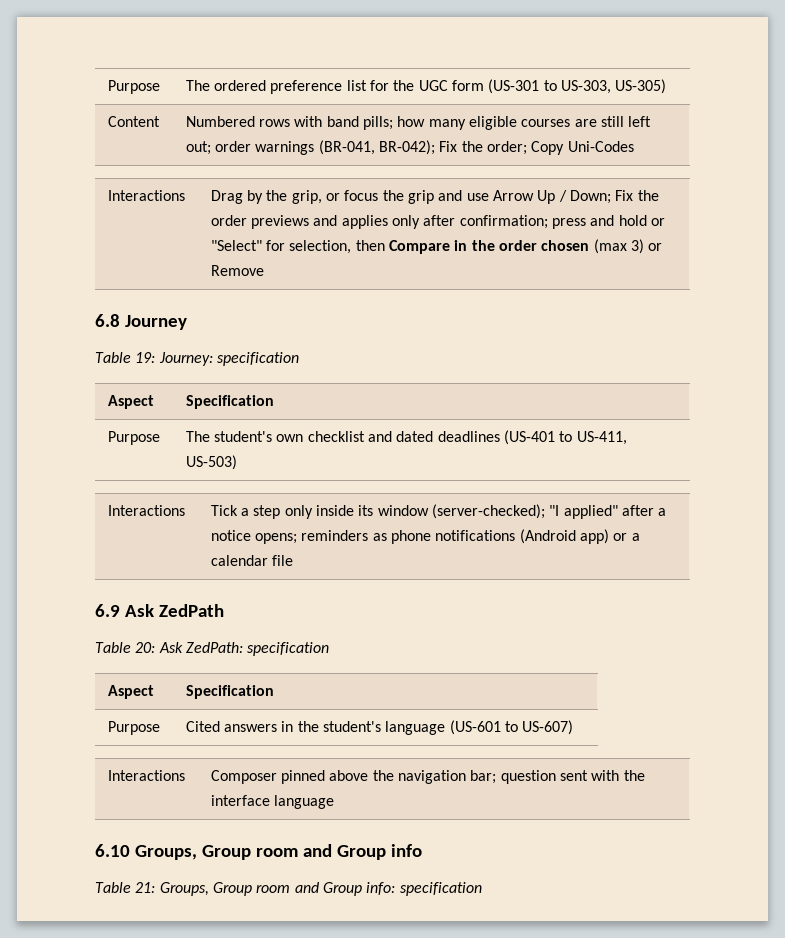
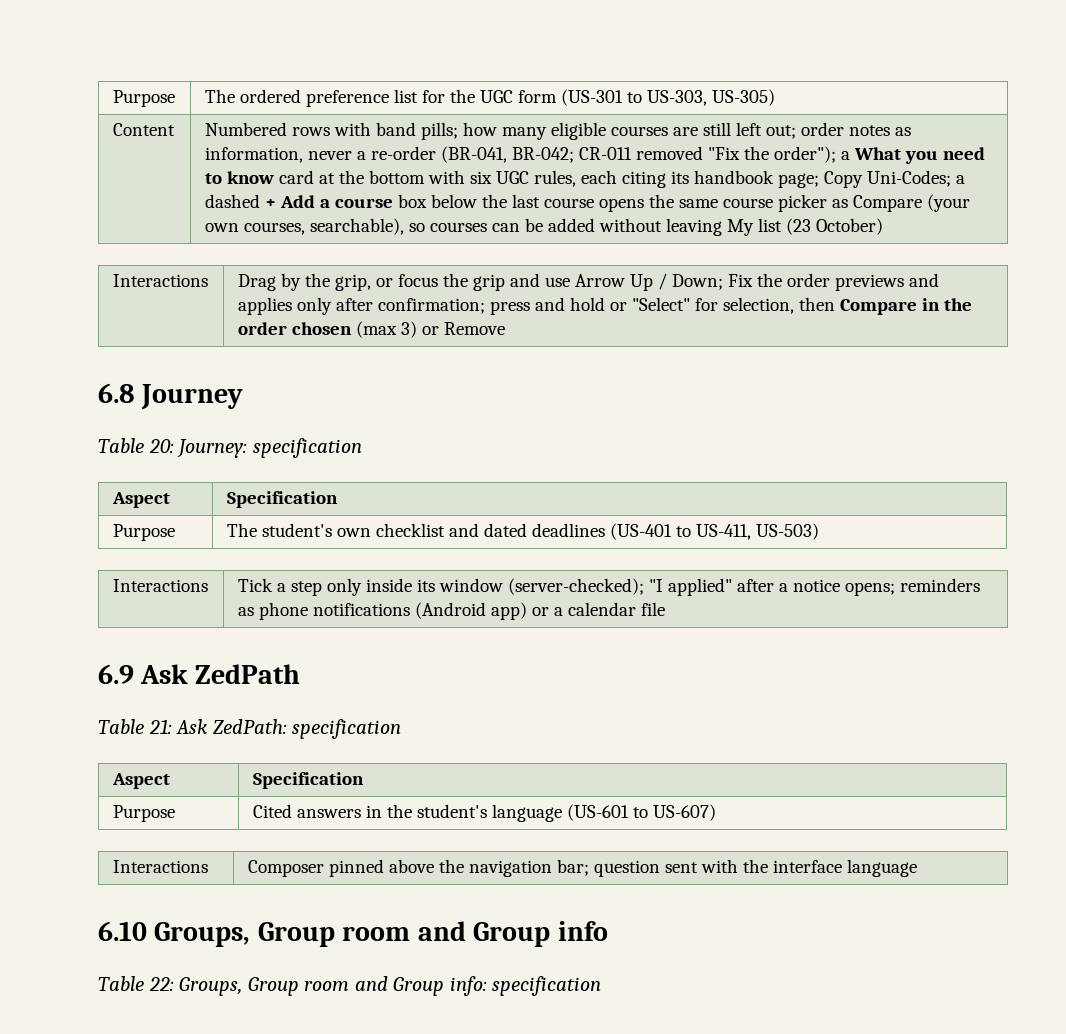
- Numbered rows with band pills; how many eligible courses are still left out; order warnings (BR-041, BR-042); Fix the order; Copy Uni-Codes
+ Numbered rows with band pills; how many eligible courses are still left out; order notes as information, never a re-order (BR-041, BR-042; CR-011 removed "Fix the order"); a What you need to know card at the bottom with six UGC rules, each citing its handbook page; Copy Uni-Codes; a dashed + Add a course box below the last course opens the same course picker as Compare (your own courses, searchable), so courses can be added without leaving My list (23 October)
- Table 19: Journey: specification
+ Table 20: Journey: specification
- Table 20: Ask ZedPath: specification
+ Table 21: Ask ZedPath: specification
- Table 21: Groups, Group room and Group info: specification
+ Table 22: Groups, Group room and Group info: specification

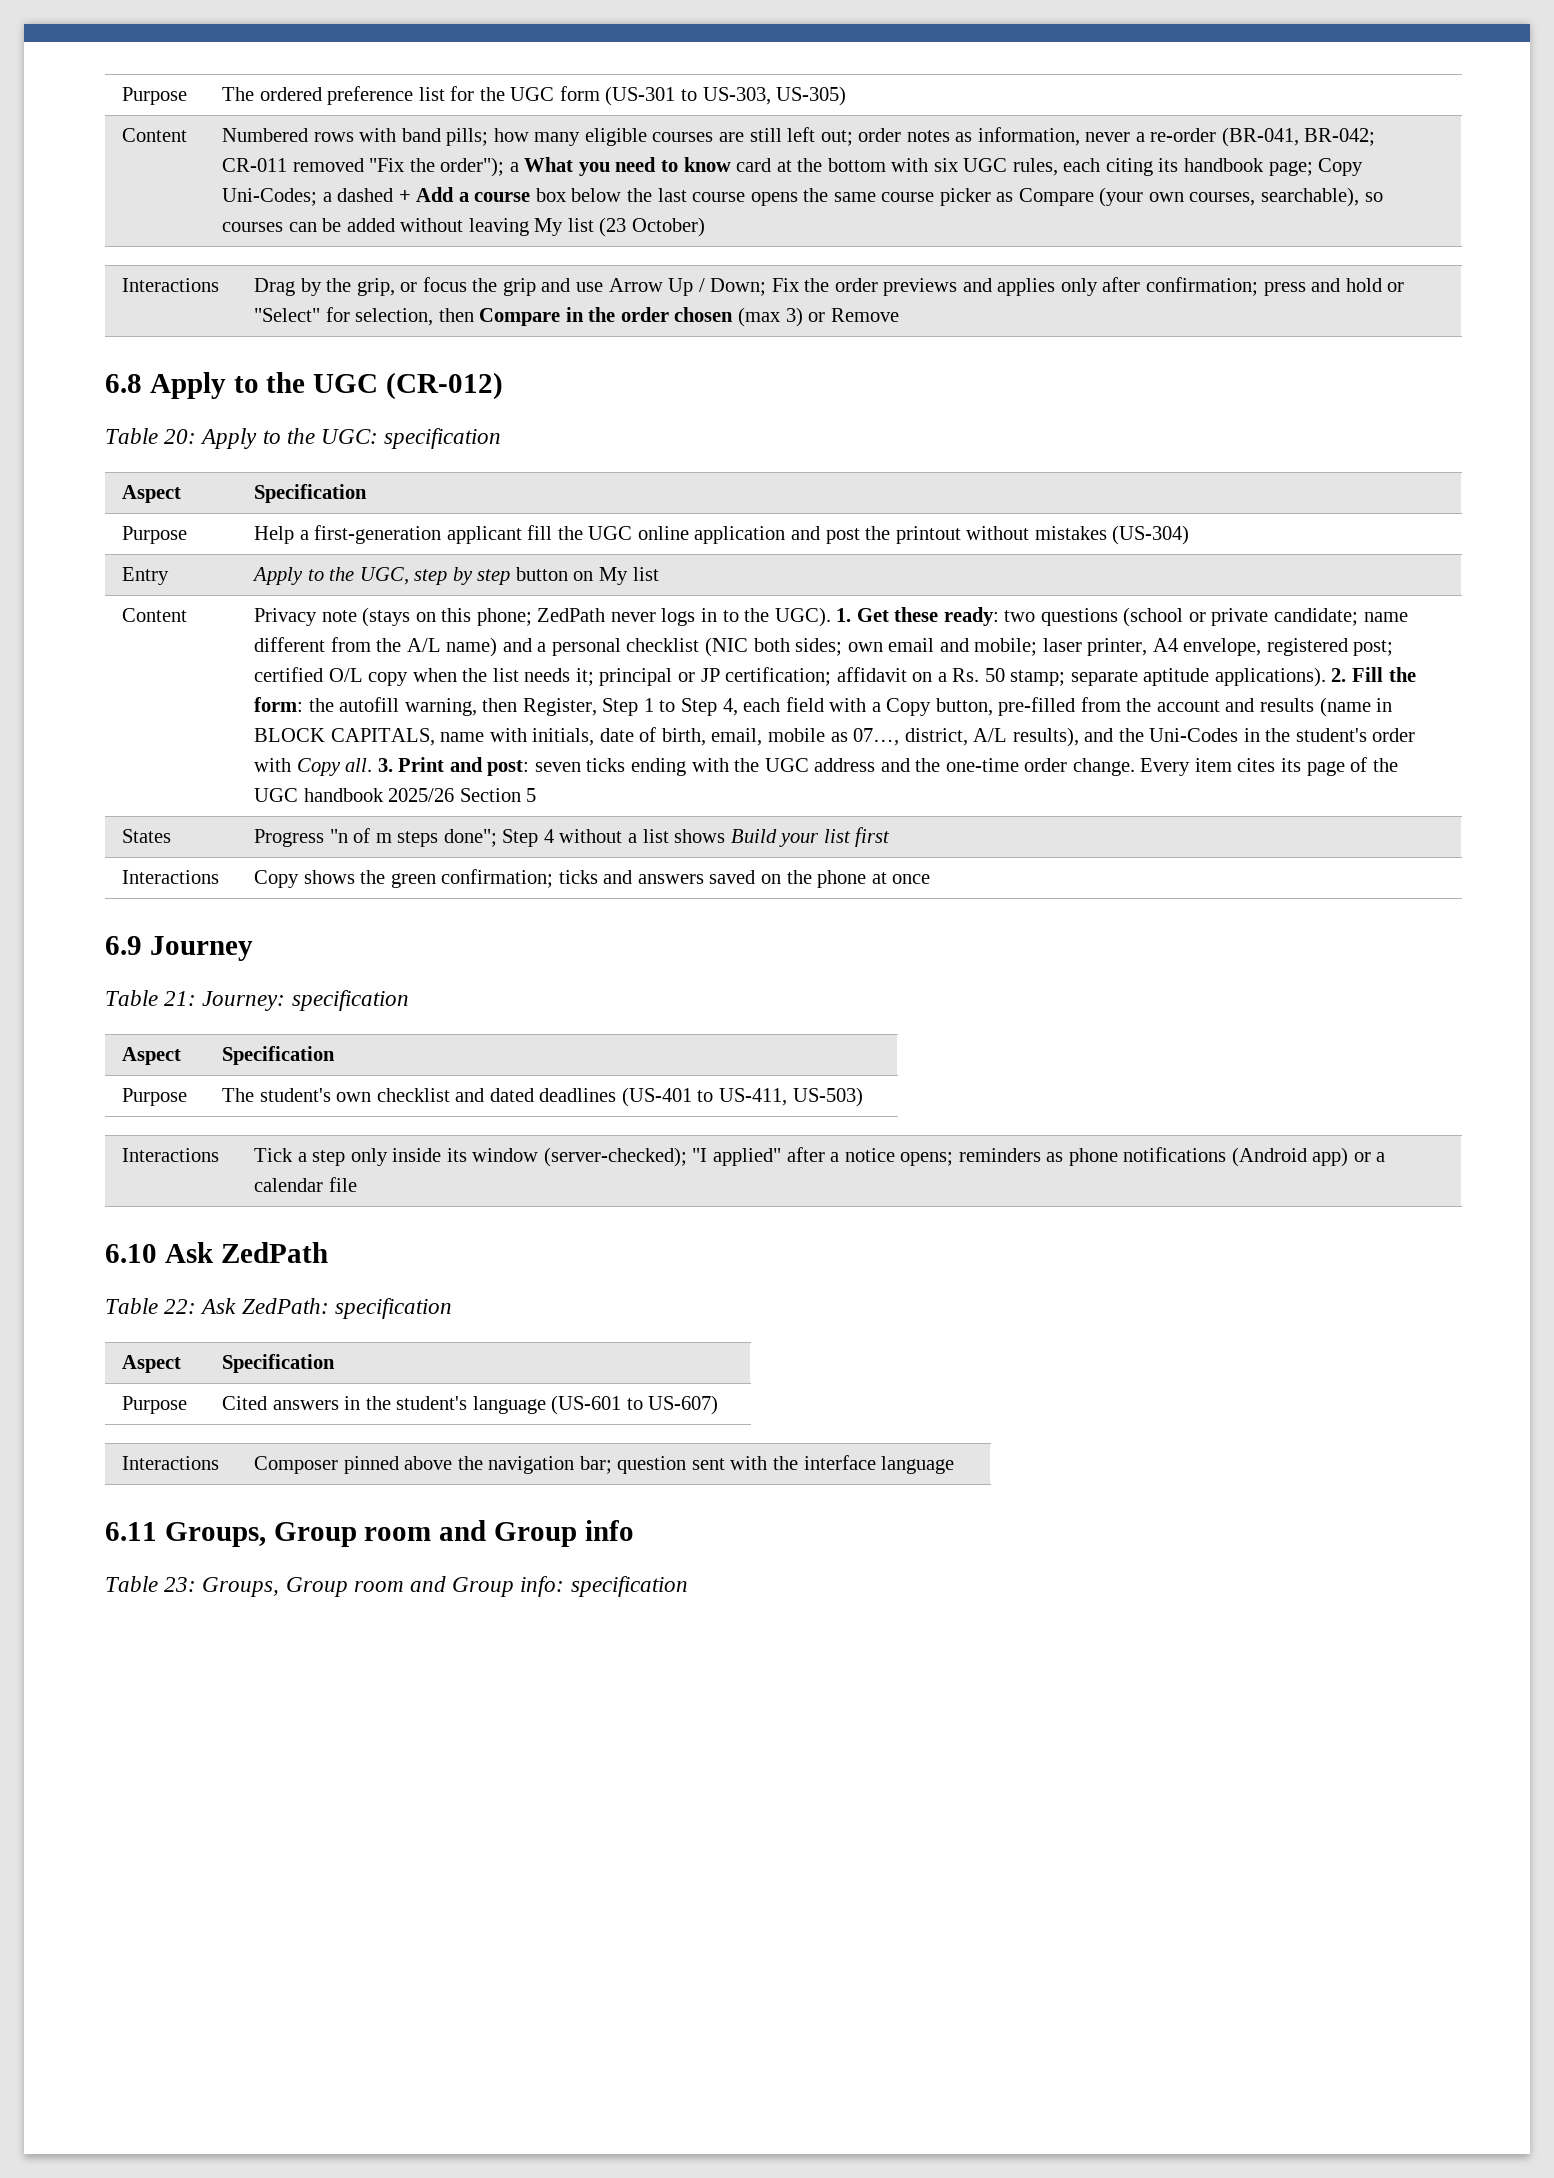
- 6.8 Journey
+ 6.8 Apply to the UGC (CR-012)
+ Table 20: Apply to the UGC: specification
+ Aspect | Specification
+ Purpose | Help a first-generation applicant fill the UGC online application and post the printout without mistakes (US-304)
+ Entry | Apply to the UGC, step by step button on My list
+ Content | Privacy note (stays on this phone; ZedPath never logs in to the UGC). 1. Get these ready: two questions (school or private candidate; name different from the A/L name) and a personal checklist (NIC both sides; own email and mobile; laser printer, A4 envelope, registered post; certified O/L copy when the list needs it; principal or JP certification; affidavit on a Rs. 50 stamp; separate aptitude applications). 2. Fill the form: the autofill warning, then Register, Step 1 to Step 4, each field with a Copy button, pre-filled from the account and results (name in BLOCK CAPITALS, name with initials, date of birth, email, mobile as 07…, district, A/L results), and the Uni-Codes in the student's order with Copy all. 3. Print and post: seven ticks ending with the UGC address and the one-time order change. Every item cites its page of the UGC handbook 2025/26 Section 5
+ States | Progress "n of m steps done"; Step 4 without a list shows Build your list first
+ Interactions | Copy shows the green confirmation; ticks and answers saved on the phone at once
+ 6.9 Journey
- Table 20: Journey: specification
+ Table 21: Journey: specification
- 6.9 Ask ZedPath
+ 6.10 Ask ZedPath
- Table 21: Ask ZedPath: specification
+ Table 22: Ask ZedPath: specification
- 6.10 Groups, Group room and Group info
+ 6.11 Groups, Group room and Group info
- Table 22: Groups, Group room and Group info: specification
+ Table 23: Groups, Group room and Group info: specification

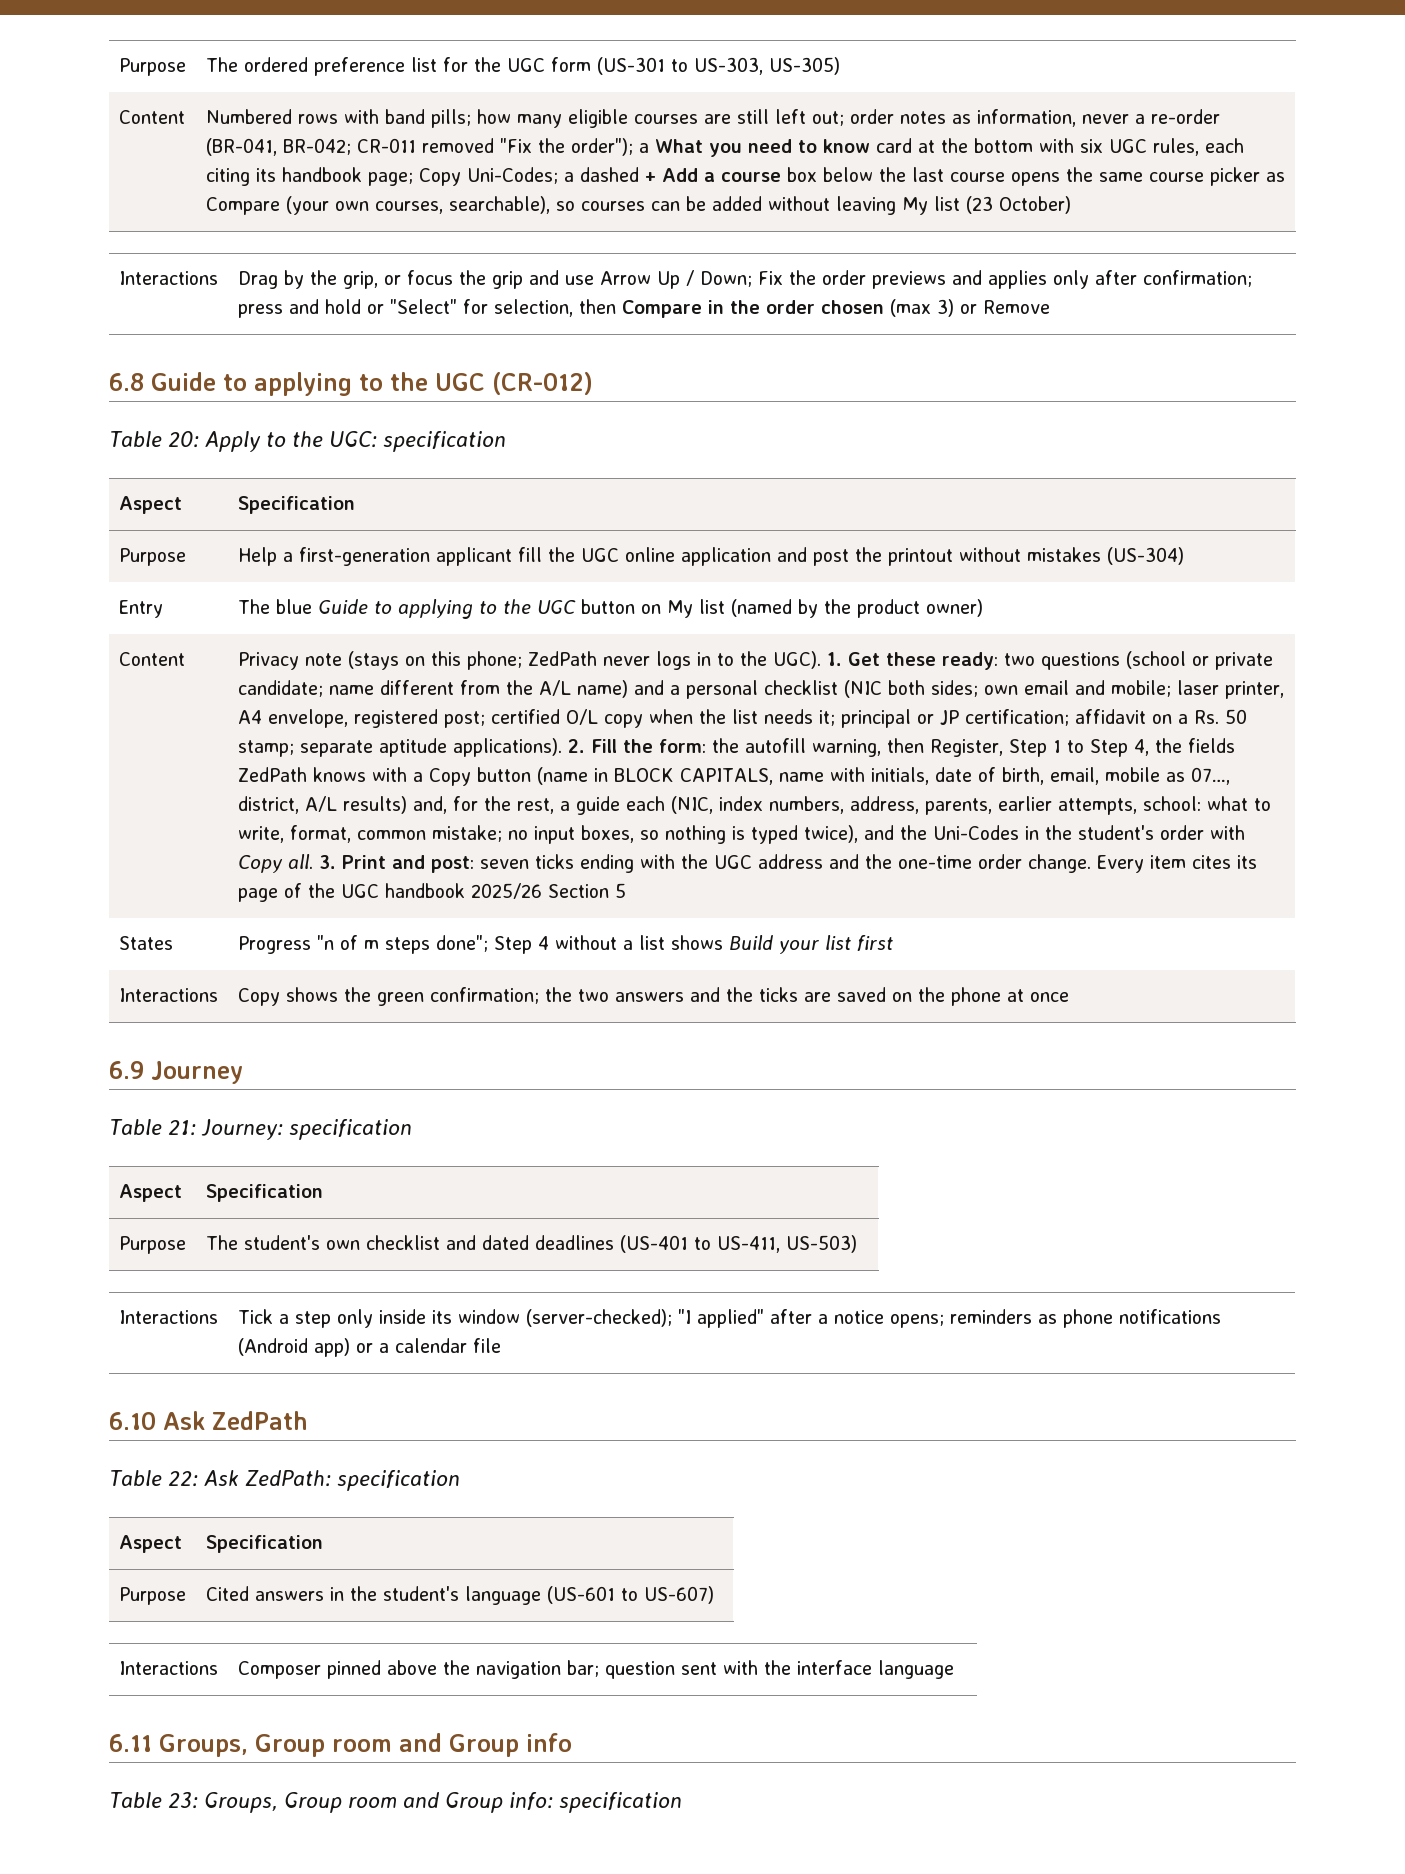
- 6.8 Apply to the UGC (CR-012)
+ 6.8 Guide to applying to the UGC (CR-012)
- Entry | Apply to the UGC, step by step button on My list
+ Entry | The blue Guide to applying to the UGC button on My list (named by the product owner)
- 2. Fill the form: the autofill warning, then Register, Step 1 to Step 4, each field with a Copy button, pre-filled from the account and results (name in BLOCK CAPITALS, name with initials, date of birth, email, mobile as 07…, district, A/L results), and the Uni-Codes in the student's order with Copy all.
+ 2. Fill the form: the autofill warning, then Register, Step 1 to Step 4, the fields ZedPath knows with a Copy button (name in BLOCK CAPITALS, name with initials, date of birth, email, mobile as 07…, district, A/L results) and, for the rest, a guide each (NIC, index numbers, address, parents, earlier attempts, school: what to write, format, common mistake; no input boxes, so nothing is typed twice), and the Uni-Codes in the student's order with Copy all.
- Interactions | Copy shows the green confirmation; ticks and answers saved on the phone at once
+ Interactions | Copy shows the green confirmation; the two answers and the ticks are saved on the phone at once

